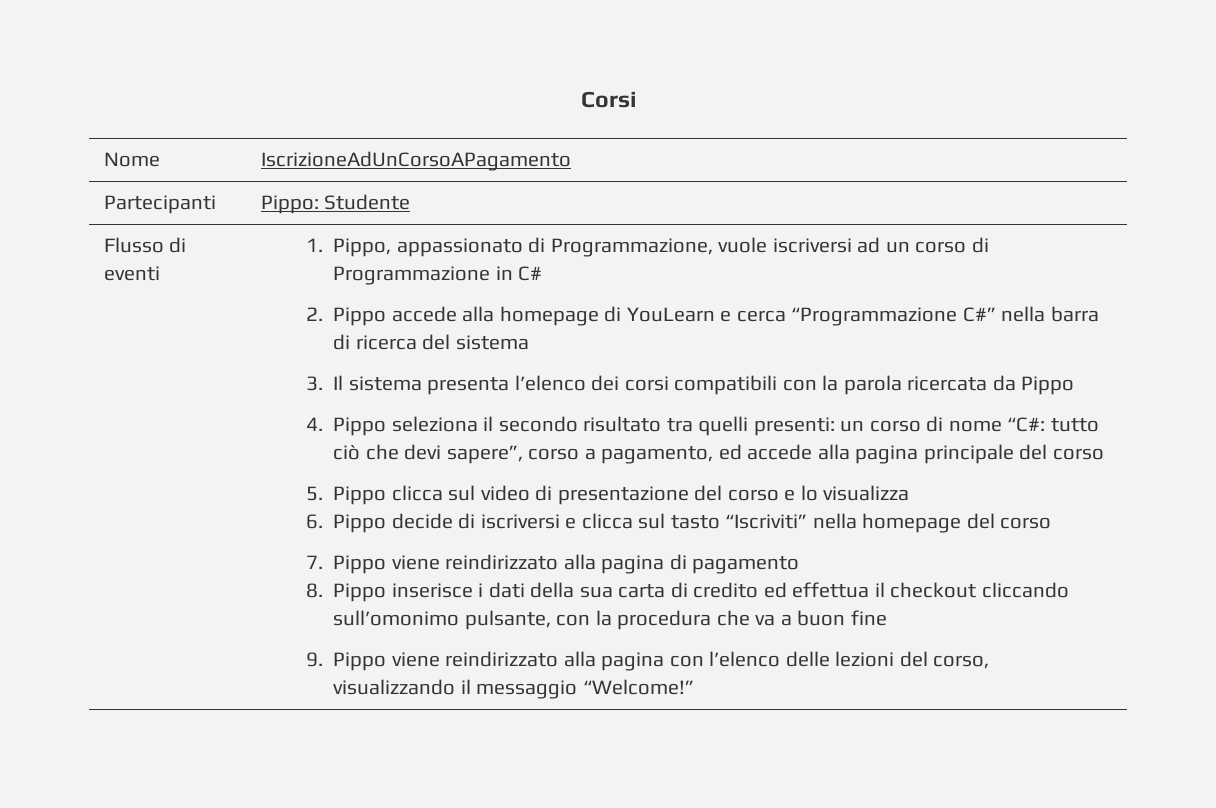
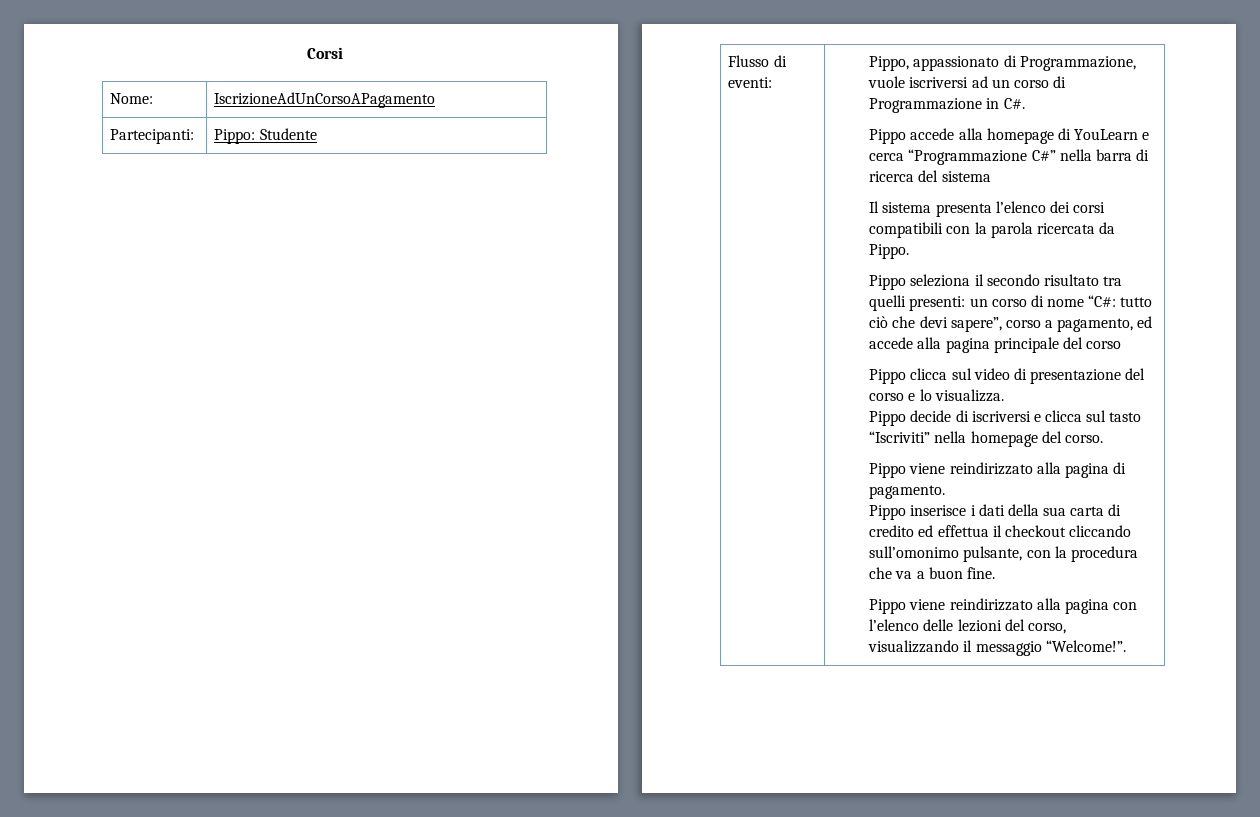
- Nome | IscrizioneAdUnCorsoAPagamento
+ Nome: | IscrizioneAdUnCorsoAPagamento
- Partecipanti | Pippo: Studente
+ Partecipanti: | Pippo: Studente
- Flusso di eventi | 1. Pippo, appassionato di Programmazione, vuole iscriversi ad un corso di Programmazione in C#
- 2. Pippo accede alla homepage di YouLearn e cerca “Programmazione C#” nella barra di ricerca del sistema
+ Flusso di eventi: | Pippo, appassionato di Programmazione, vuole iscriversi ad un corso di Programmazione in C#.
+ Pippo accede alla homepage di YouLearn e cerca “Programmazione C#” nella barra di ricerca del sistema
- 3. Il sistema presenta l’elenco dei corsi compatibili con la parola ricercata da Pippo
- 4. Pippo seleziona il secondo risultato tra quelli presenti: un corso di nome “C#: tutto ciò che devi sapere”, corso a pagamento, ed accede alla pagina principale del corso
+ Il sistema presenta l’elenco dei corsi compatibili con la parola ricercata da Pippo.
+ Pippo seleziona il secondo risultato tra quelli presenti: un corso di nome “C#: tutto ciò che devi sapere”, corso a pagamento, ed accede alla pagina principale del corso
- 5. Pippo clicca sul video di presentazione del corso e lo visualizza
- 6. Pippo decide di iscriversi e clicca sul tasto “Iscriviti” nella homepage del corso
- 7. Pippo viene reindirizzato alla pagina di pagamento
- 8. Pippo inserisce i dati della sua carta di credito ed effettua il checkout cliccando sull’omonimo pulsante, con la procedura che va a buon fine
- 9. Pippo viene reindirizzato alla pagina con l’elenco delle lezioni del corso, visualizzando il messaggio “Welcome!”
+ Pippo clicca sul video di presentazione del corso e lo visualizza.
+ Pippo decide di iscriversi e clicca sul tasto “Iscriviti” nella homepage del corso.
+ Pippo viene reindirizzato alla pagina di pagamento.
+ Pippo inserisce i dati della sua carta di credito ed effettua il checkout cliccando sull’omonimo pulsante, con la procedura che va a buon fine.
+ Pippo viene reindirizzato alla pagina con l’elenco delle lezioni del corso, visualizzando il messaggio “Welcome!”.

